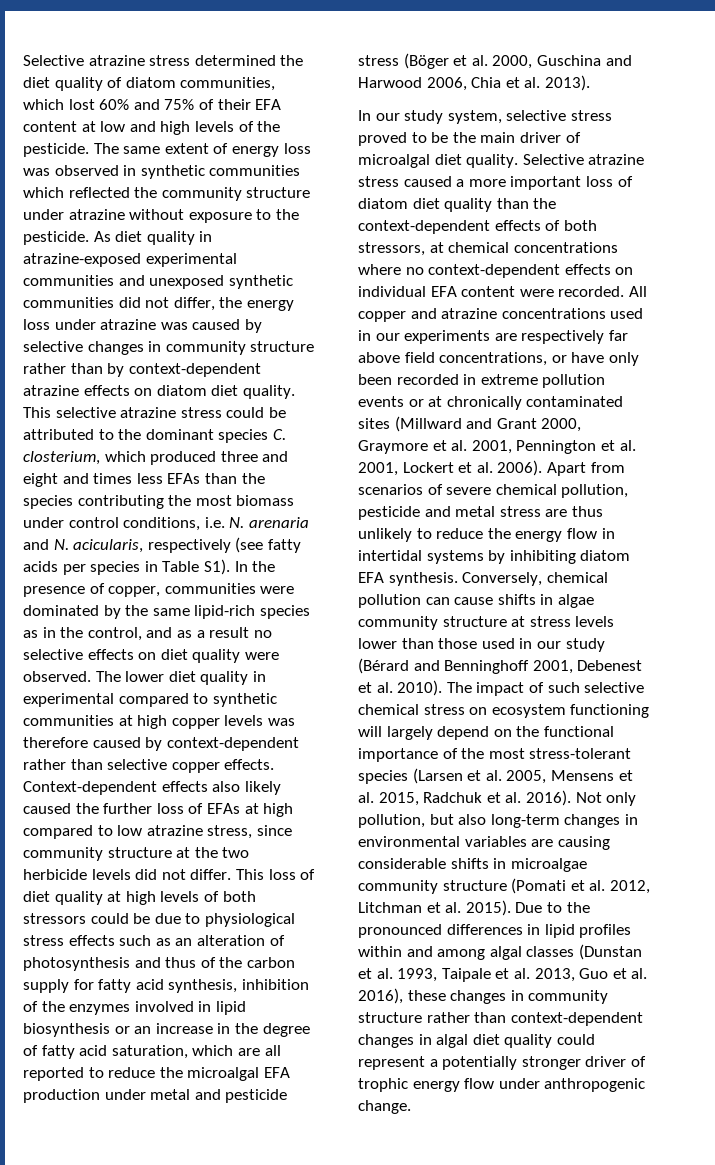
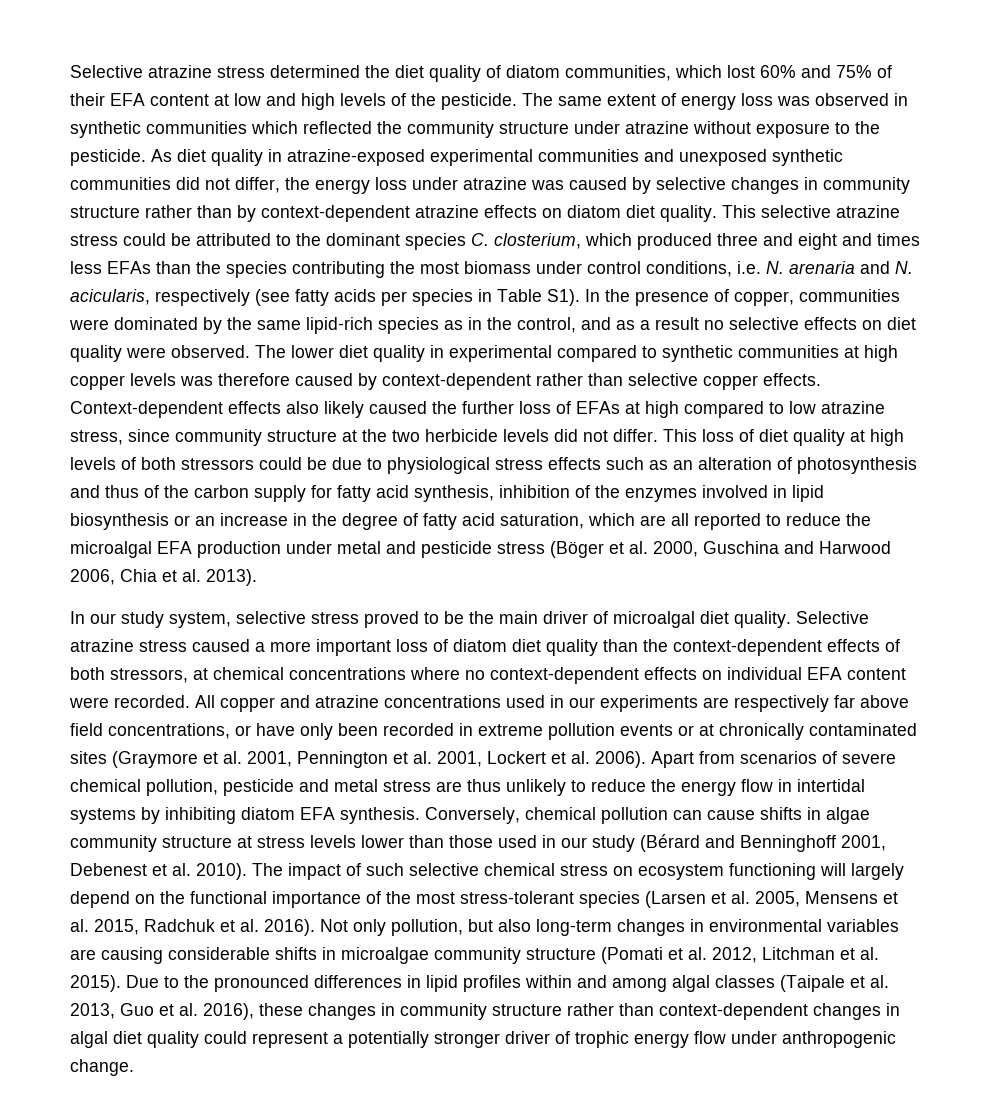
- All copper and atrazine concentrations used in our experiments are respectively far above field concentrations, or have only been recorded in extreme pollution events or at chronically contaminated sites (Millward and Grant 2000, Graymore et al. 2001, Pennington et al. 2001, Lockert et al. 2006).
+ All copper and atrazine concentrations used in our experiments are respectively far above field concentrations, or have only been recorded in extreme pollution events or at chronically contaminated sites (Graymore et al. 2001, Pennington et al. 2001, Lockert et al. 2006).
- Due to the pronounced differences in lipid profiles within and among algal classes (Dunstan et al. 1993, Taipale et al. 2013, Guo et al. 2016), these changes in community structure rather than context-dependent changes in algal diet quality could represent a potentially stronger driver of trophic energy flow under anthropogenic change.
+ Due to the pronounced differences in lipid profiles within and among algal classes (Taipale et al. 2013, Guo et al. 2016), these changes in community structure rather than context-dependent changes in algal diet quality could represent a potentially stronger driver of trophic energy flow under anthropogenic change.

